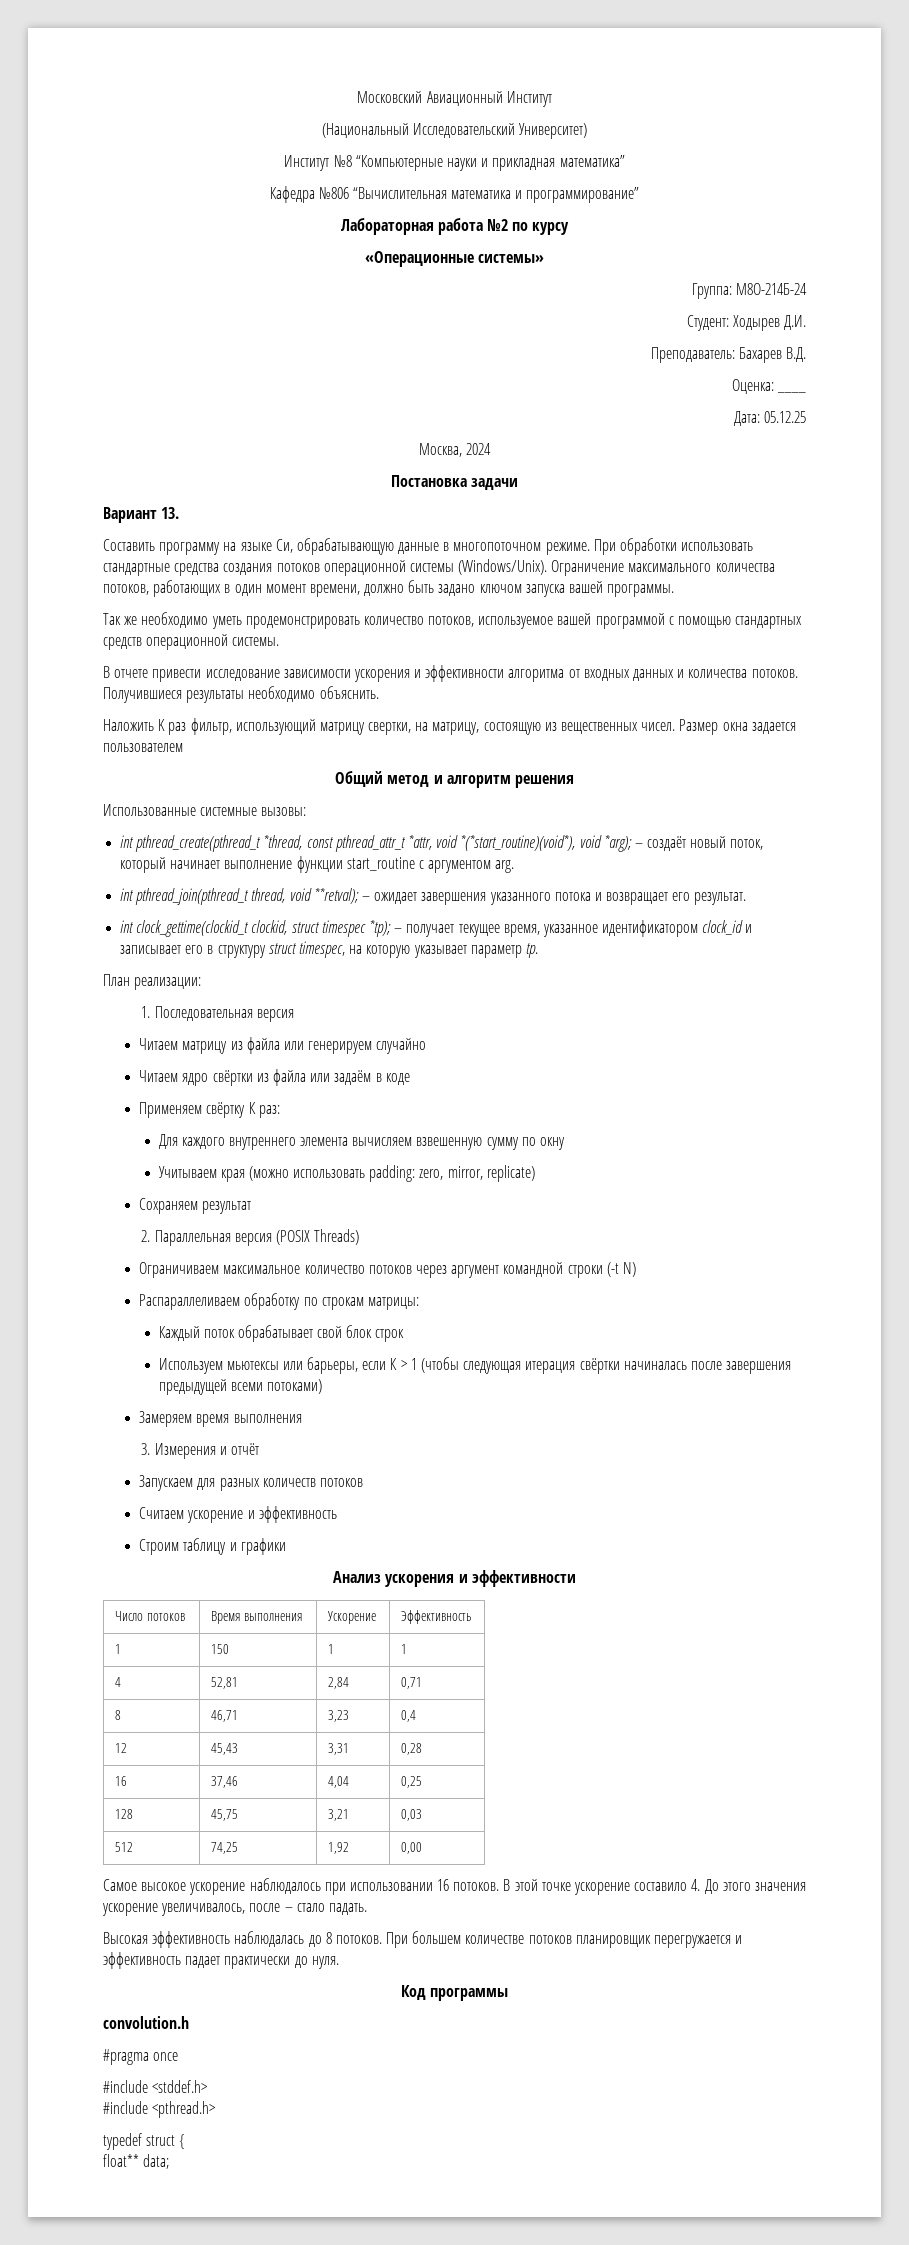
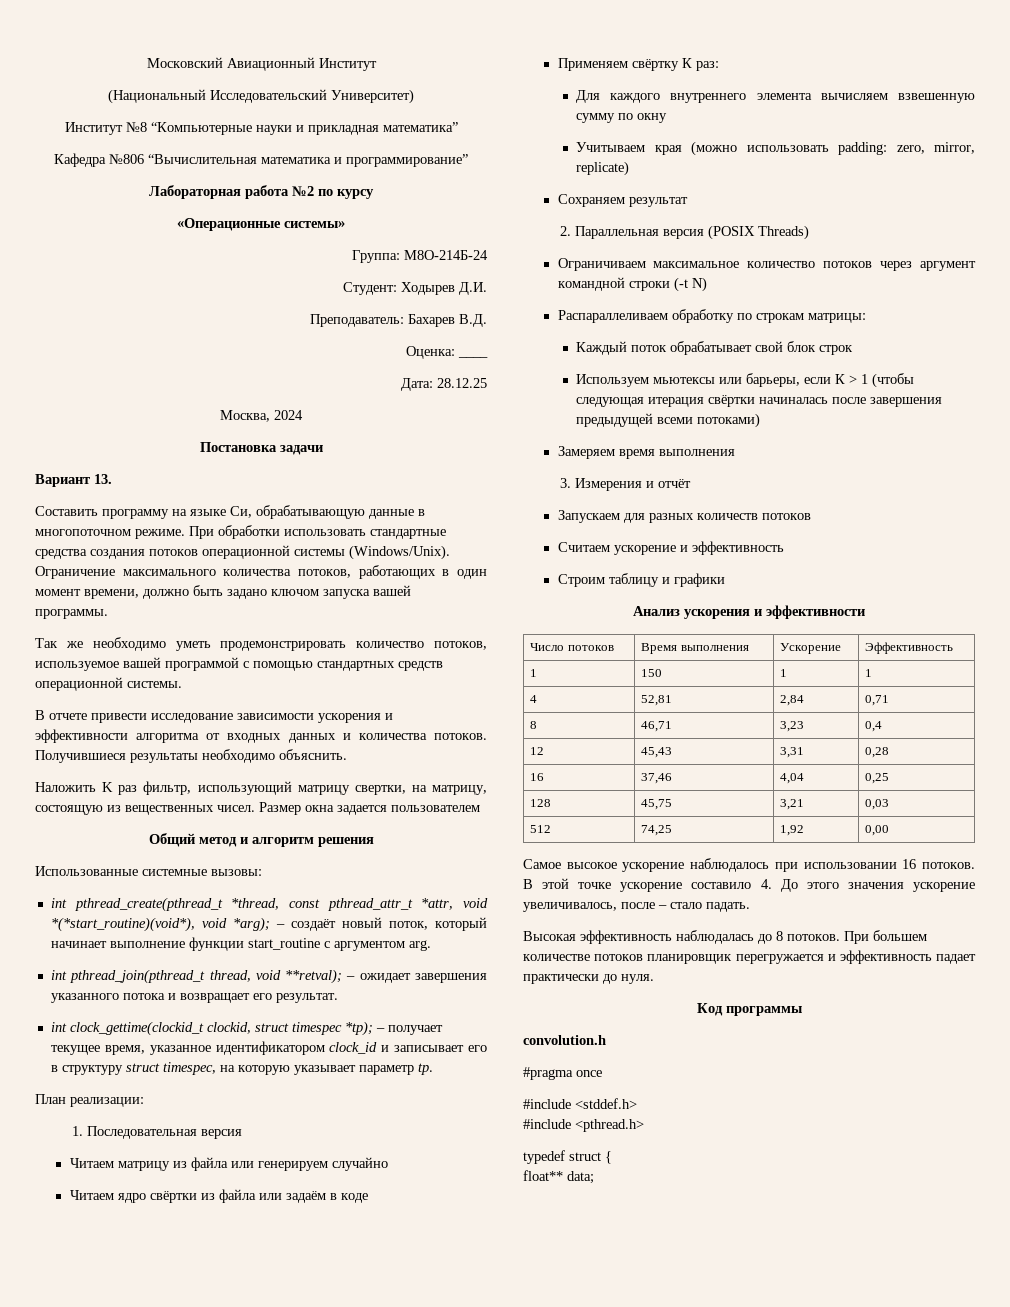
- Дата: 05.12.25
+ Дата: 28.12.25

